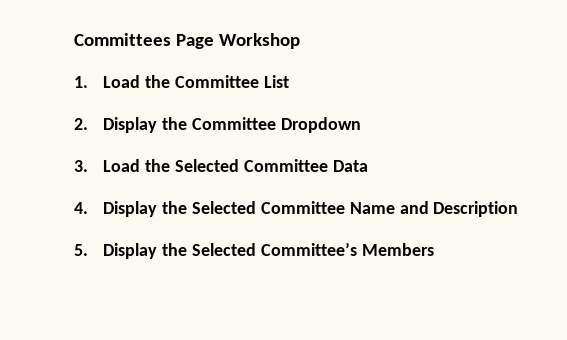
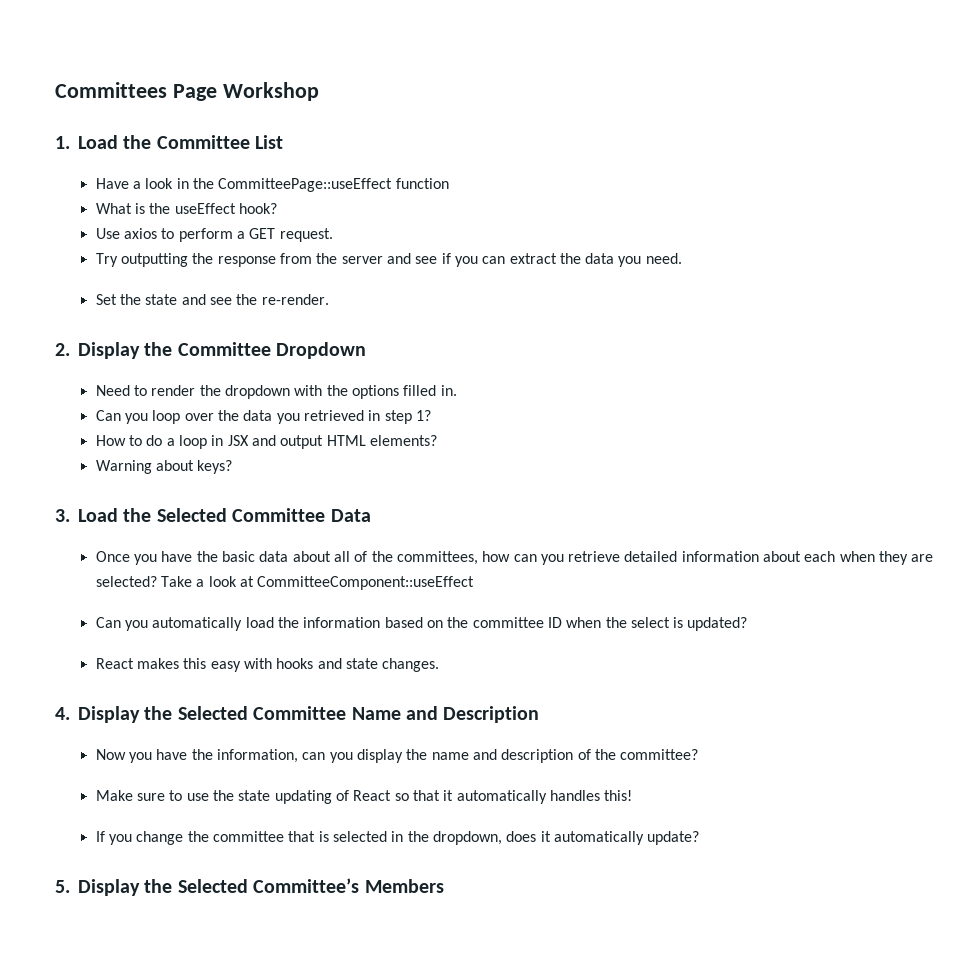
+ Have a look in the CommitteePage::useEffect function
+ What is the useEffect hook?
+ Use axios to perform a GET request.
+ Try outputting the response from the server and see if you can extract the data you need.
+ Set the state and see the re-render.
+ Need to render the dropdown with the options filled in.
+ Can you loop over the data you retrieved in step 1?
+ How to do a loop in JSX and output HTML elements?
+ Warning about keys?
+ Once you have the basic data about all of the committees, how can you retrieve detailed information about each when they are selected? Take a look at CommitteeComponent::useEffect
+ Can you automatically load the information based on the committee ID when the select is updated?
+ React makes this easy with hooks and state changes.
+ Now you have the information, can you display the name and description of the committee?
+ Make sure to use the state updating of React so that it automatically handles this!
+ If you change the committee that is selected in the dropdown, does it automatically update?

